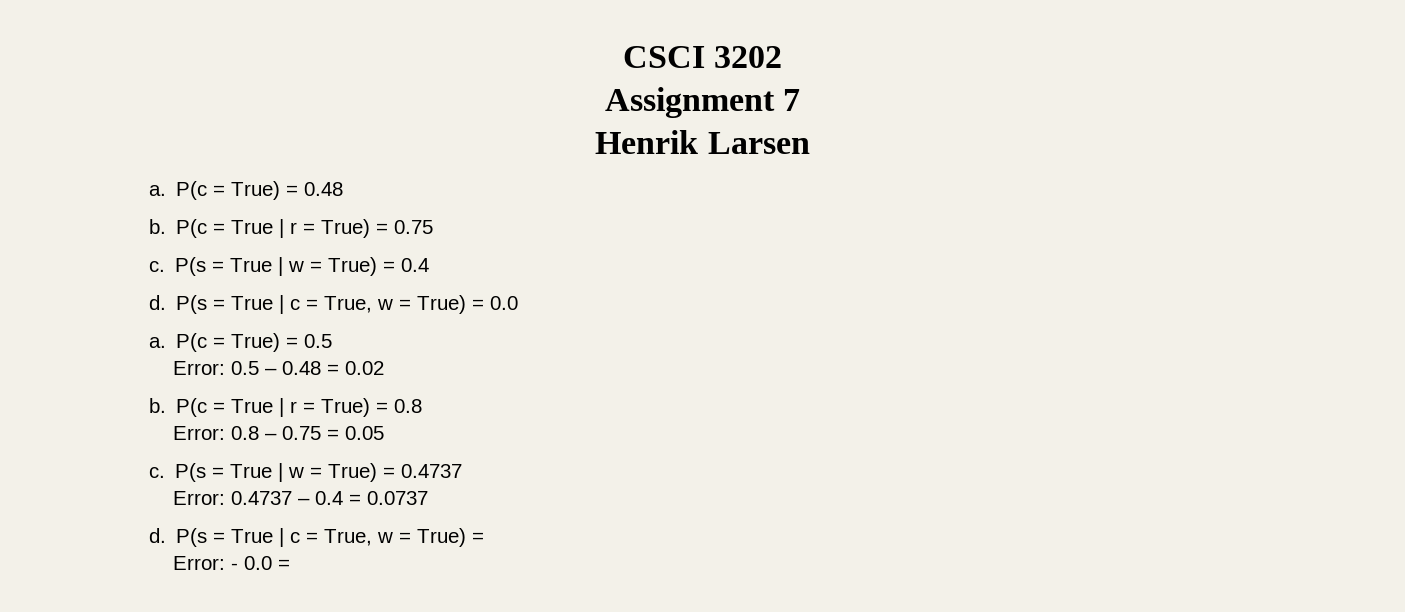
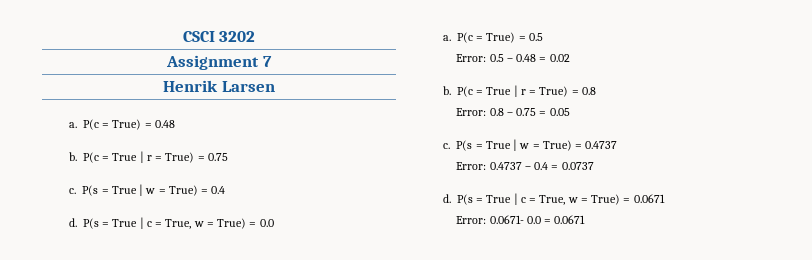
  Error: 0.4737 – 0.4 = 0.0737
- d. P(s = True | c = True, w = True) =
- Error: - 0.0 =
+ d. P(s = True | c = True, w = True) = 0.0671
+ Error: 0.0671- 0.0 = 0.0671

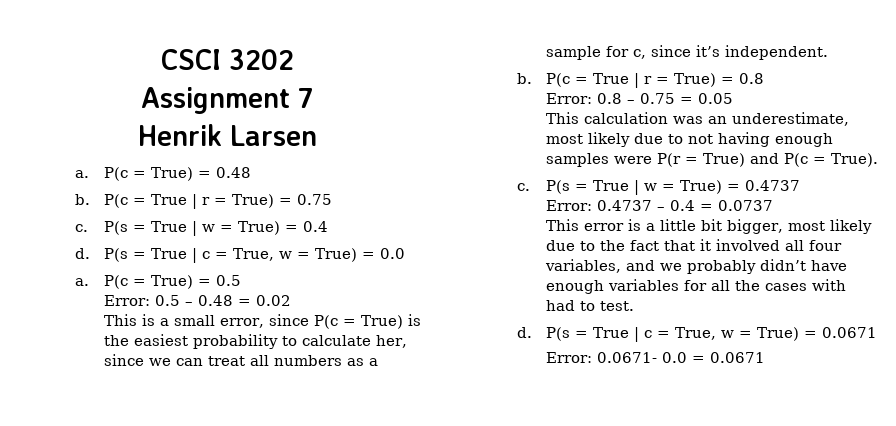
+ This is a small error, since P(c = True) is the easiest probability to calculate her, since we can treat all numbers as a sample for c, since it’s independent.
+ This calculation was an underestimate, most likely due to not having enough samples were P(r = True) and P(c = True).
+ This error is a little bit bigger, most likely due to the fact that it involved all four variables, and we probably didn’t have enough variables for all the cases with had to test.

